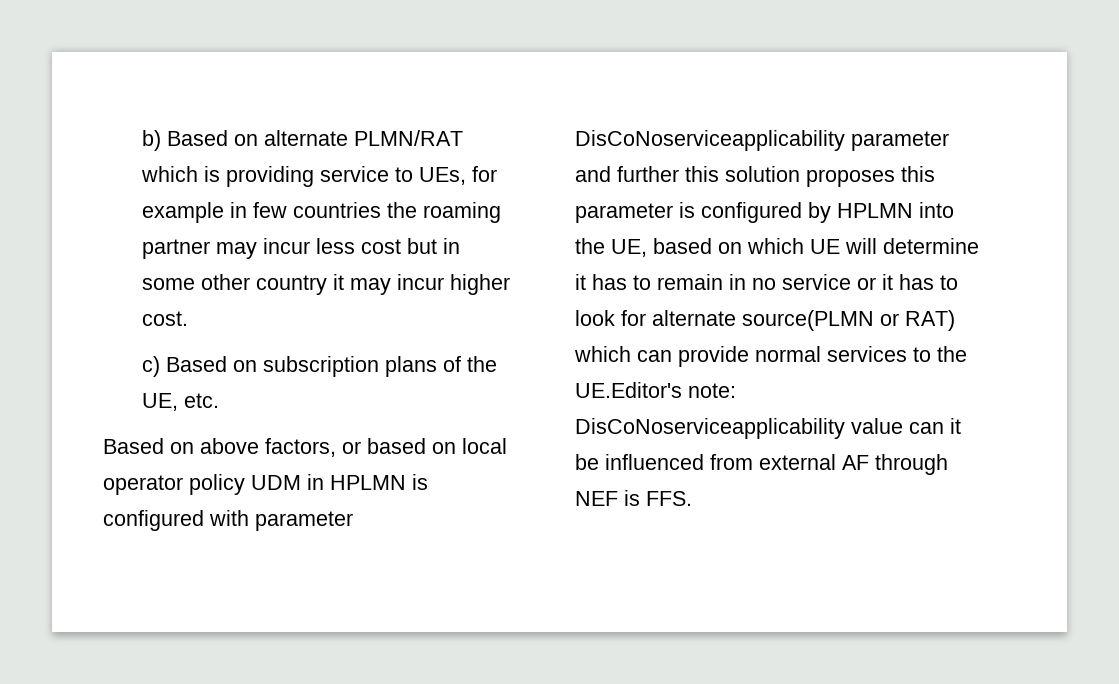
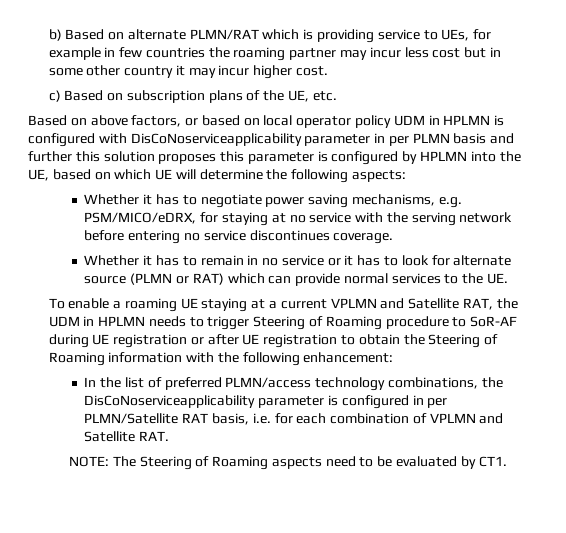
- Based on above factors, or based on local operator policy UDM in HPLMN is configured with parameter DisCoNoserviceapplicability parameter and further this solution proposes this parameter is configured by HPLMN into the UE, based on which UE will determine it has to remain in no service or it has to look for alternate source(PLMN or RAT) which can provide normal services to the UE.Editor's note: DisCoNoserviceapplicability value can it be influenced from external AF through NEF is FFS.
+ Based on above factors, or based on local operator policy UDM in HPLMN is configured with DisCoNoserviceapplicability parameter in per PLMN basis and further this solution proposes this parameter is configured by HPLMN into the UE, based on which UE will determine the following aspects:
+ Whether it has to negotiate power saving mechanisms, e.g. PSM/MICO/eDRX, for staying at no service with the serving network before entering no service discontinues coverage.
+ Whether it has to remain in no service or it has to look for alternate source (PLMN or RAT) which can provide normal services to the UE.
+ To enable a roaming UE staying at a current VPLMN and Satellite RAT, the UDM in HPLMN needs to trigger Steering of Roaming procedure to SoR-AF during UE registration or after UE registration to obtain the Steering of Roaming information with the following enhancement:
+ In the list of preferred PLMN/access technology combinations, the DisCoNoserviceapplicability parameter is configured in per PLMN/Satellite RAT basis, i.e. for each combination of VPLMN and Satellite RAT.
+ NOTE: The Steering of Roaming aspects need to be evaluated by CT1.

